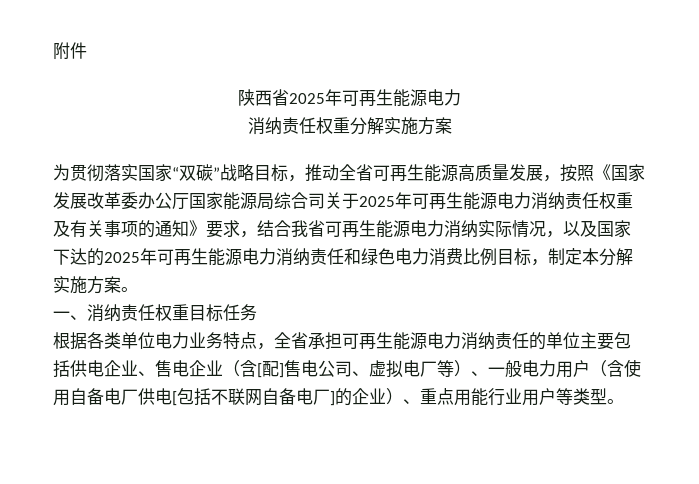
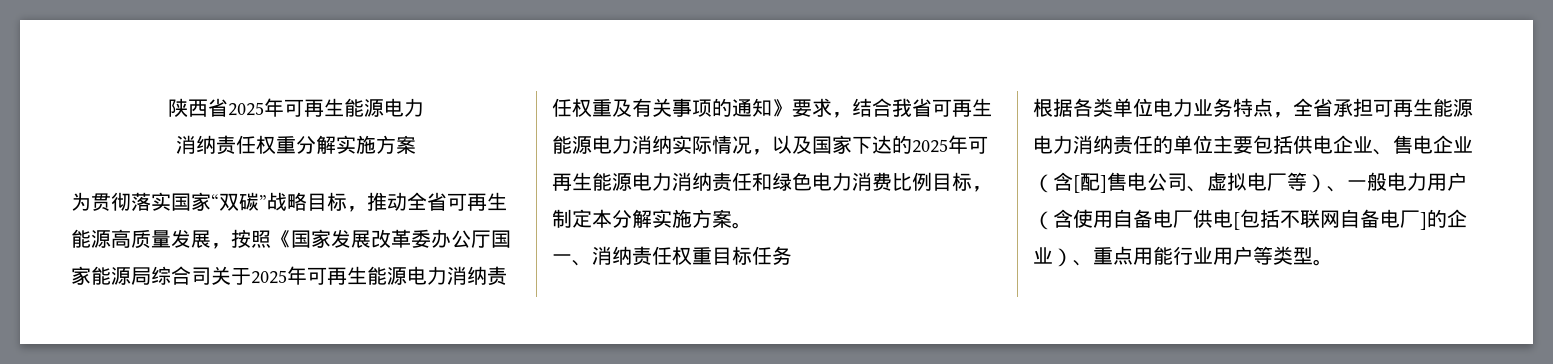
- 附件

